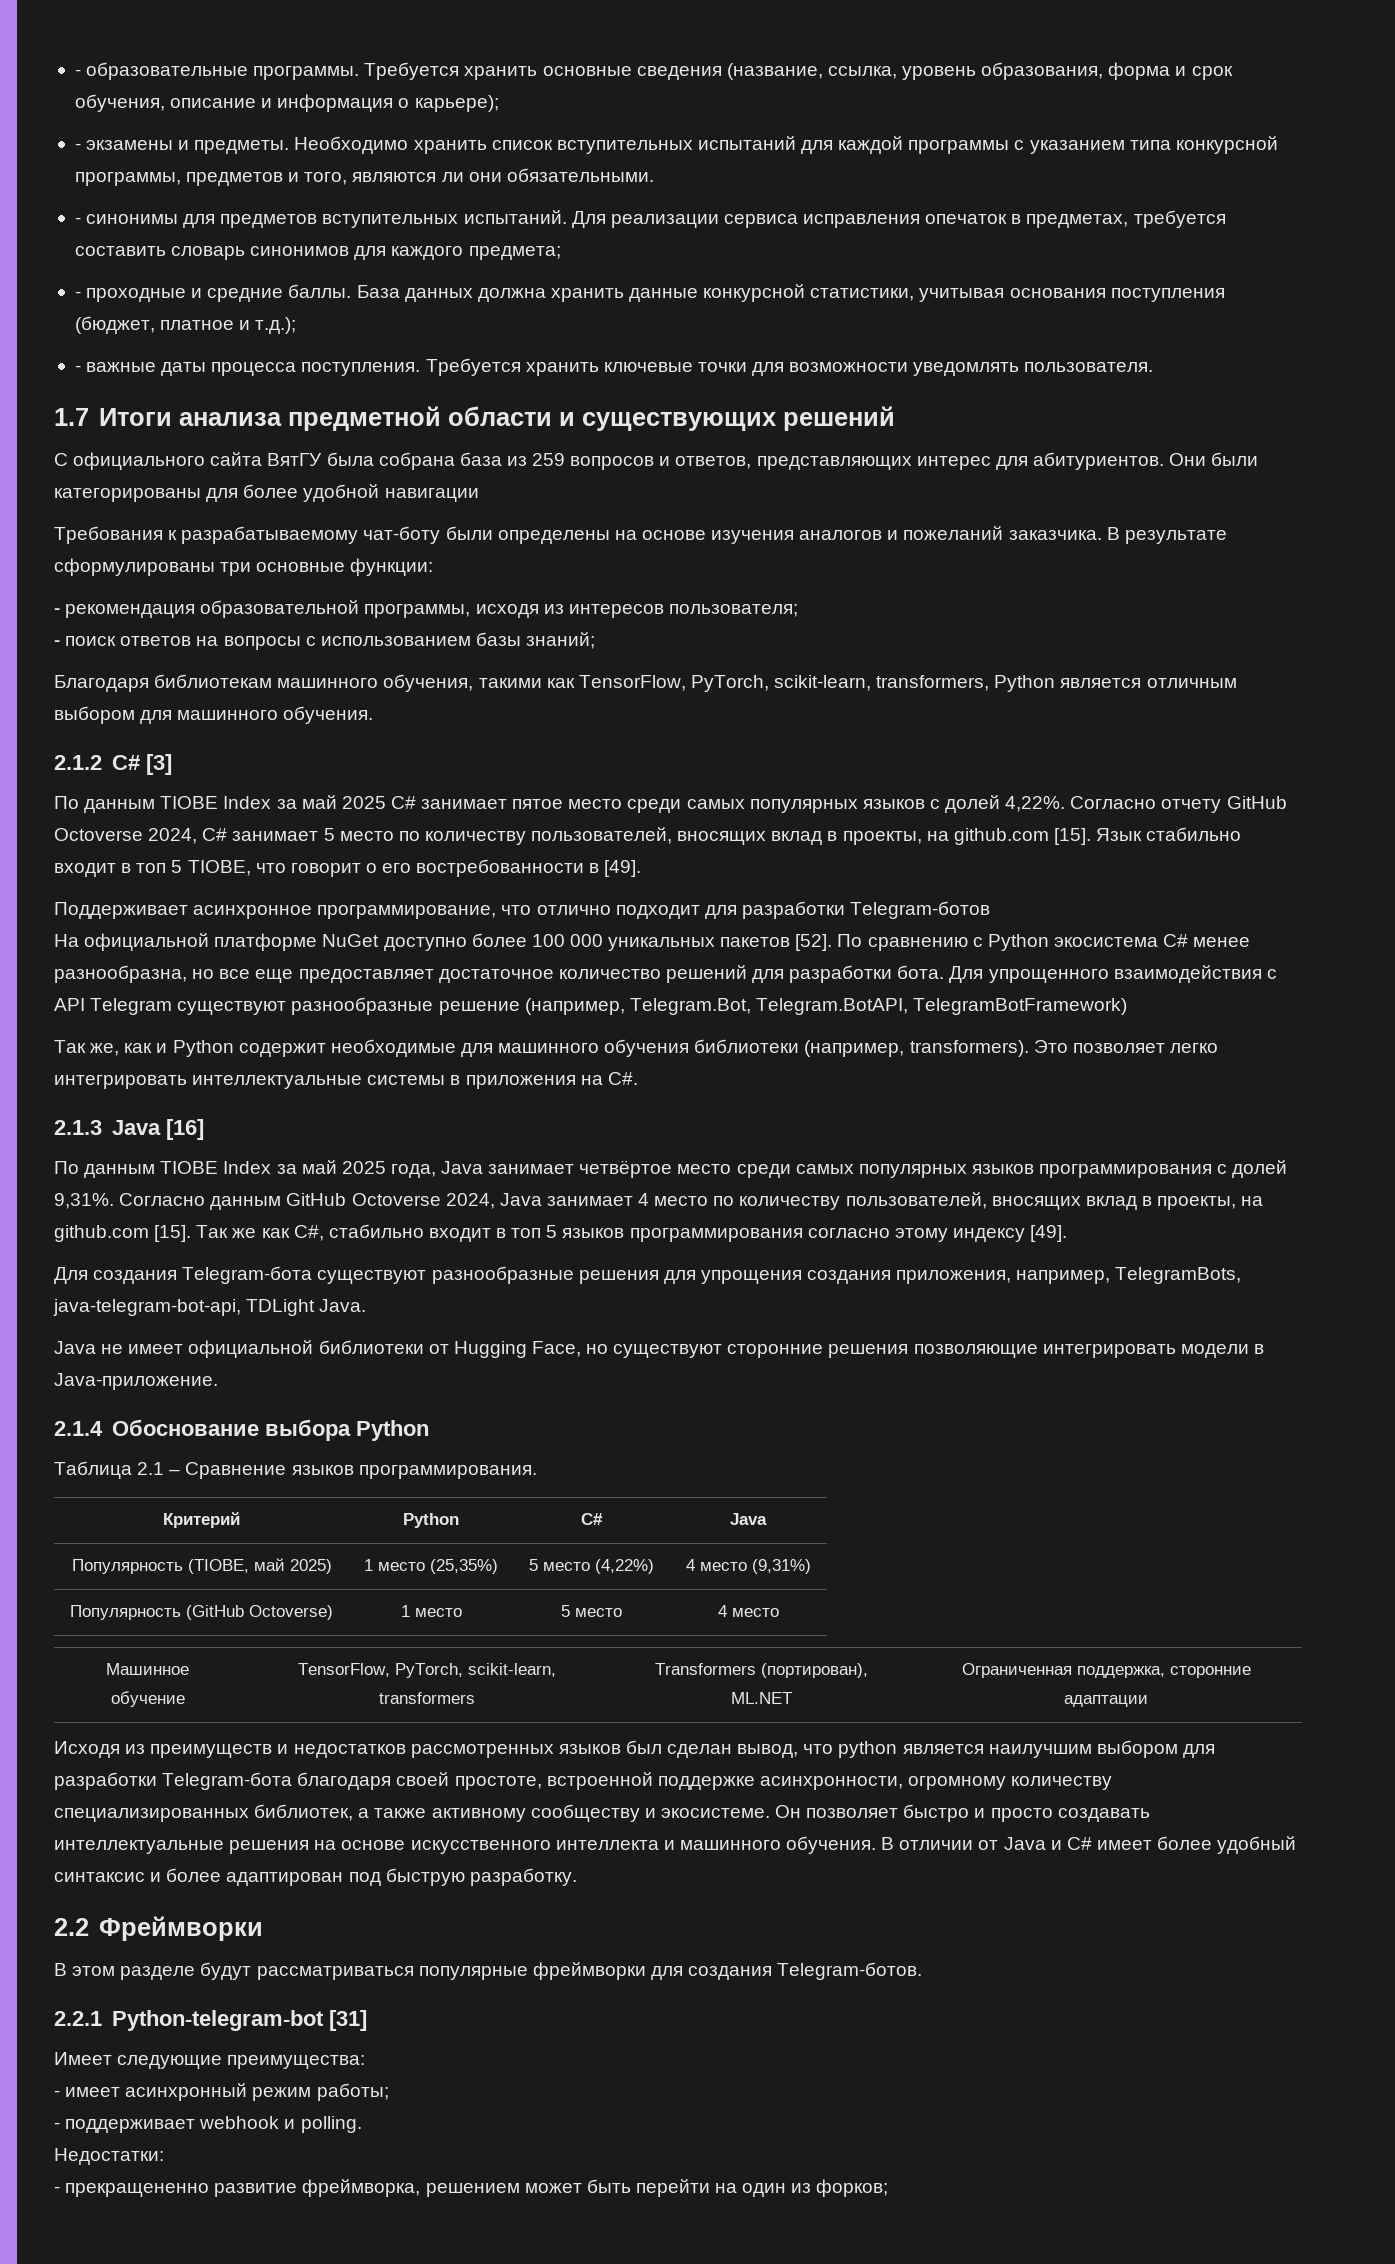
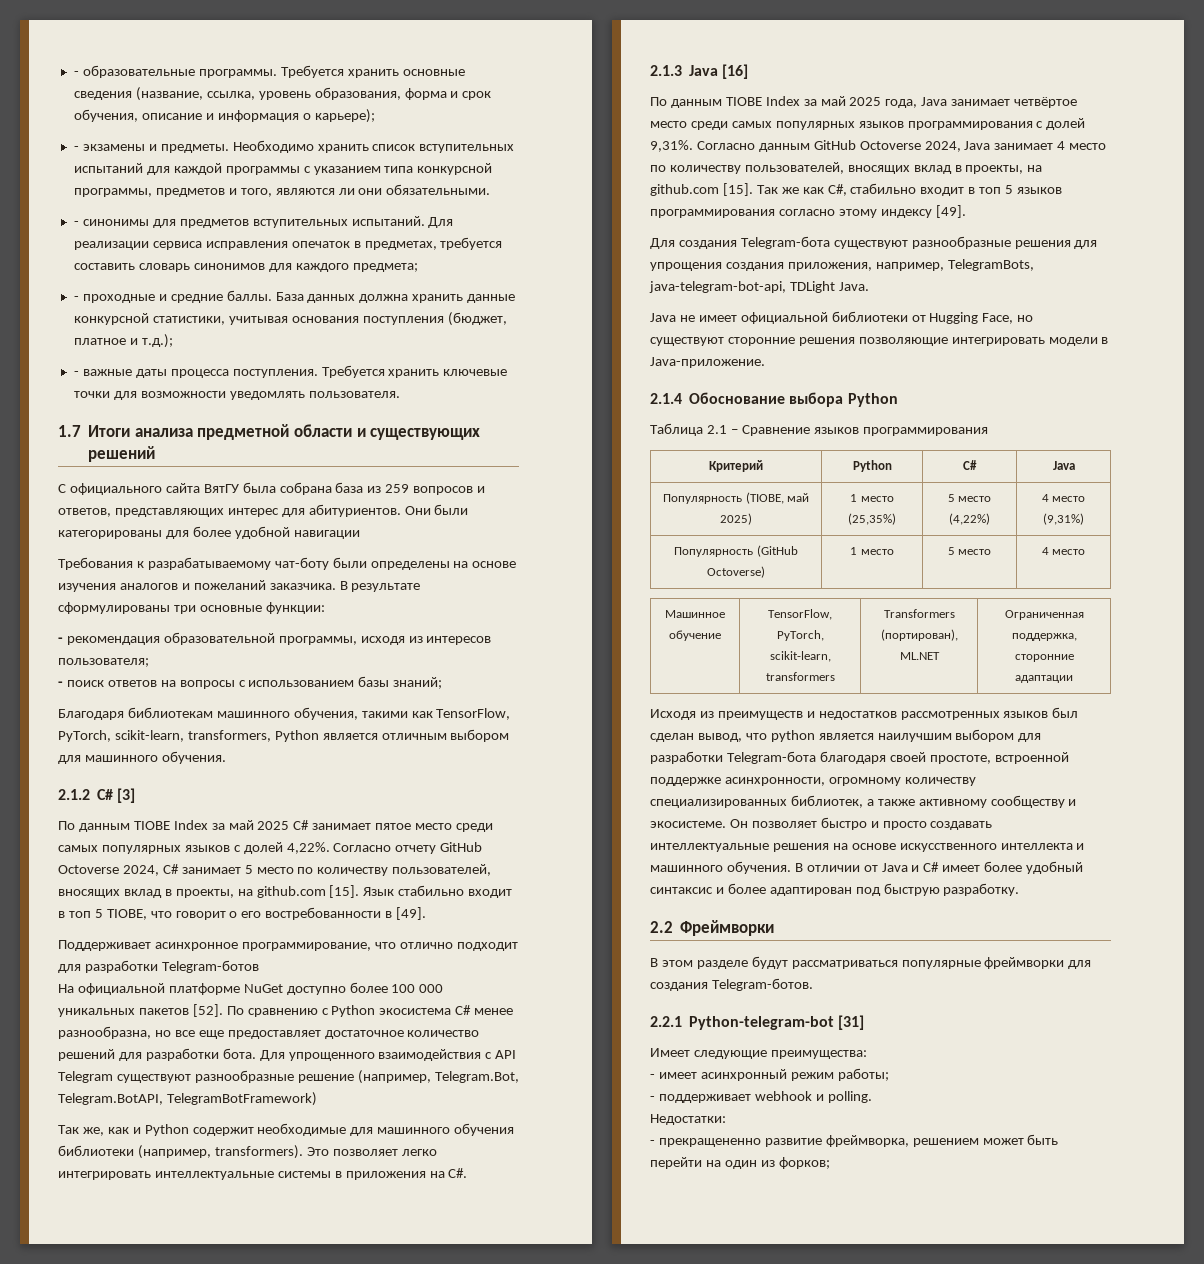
- Таблица 2.1 – Сравнение языков программирования.
+ Таблица 2.1 – Сравнение языков программирования

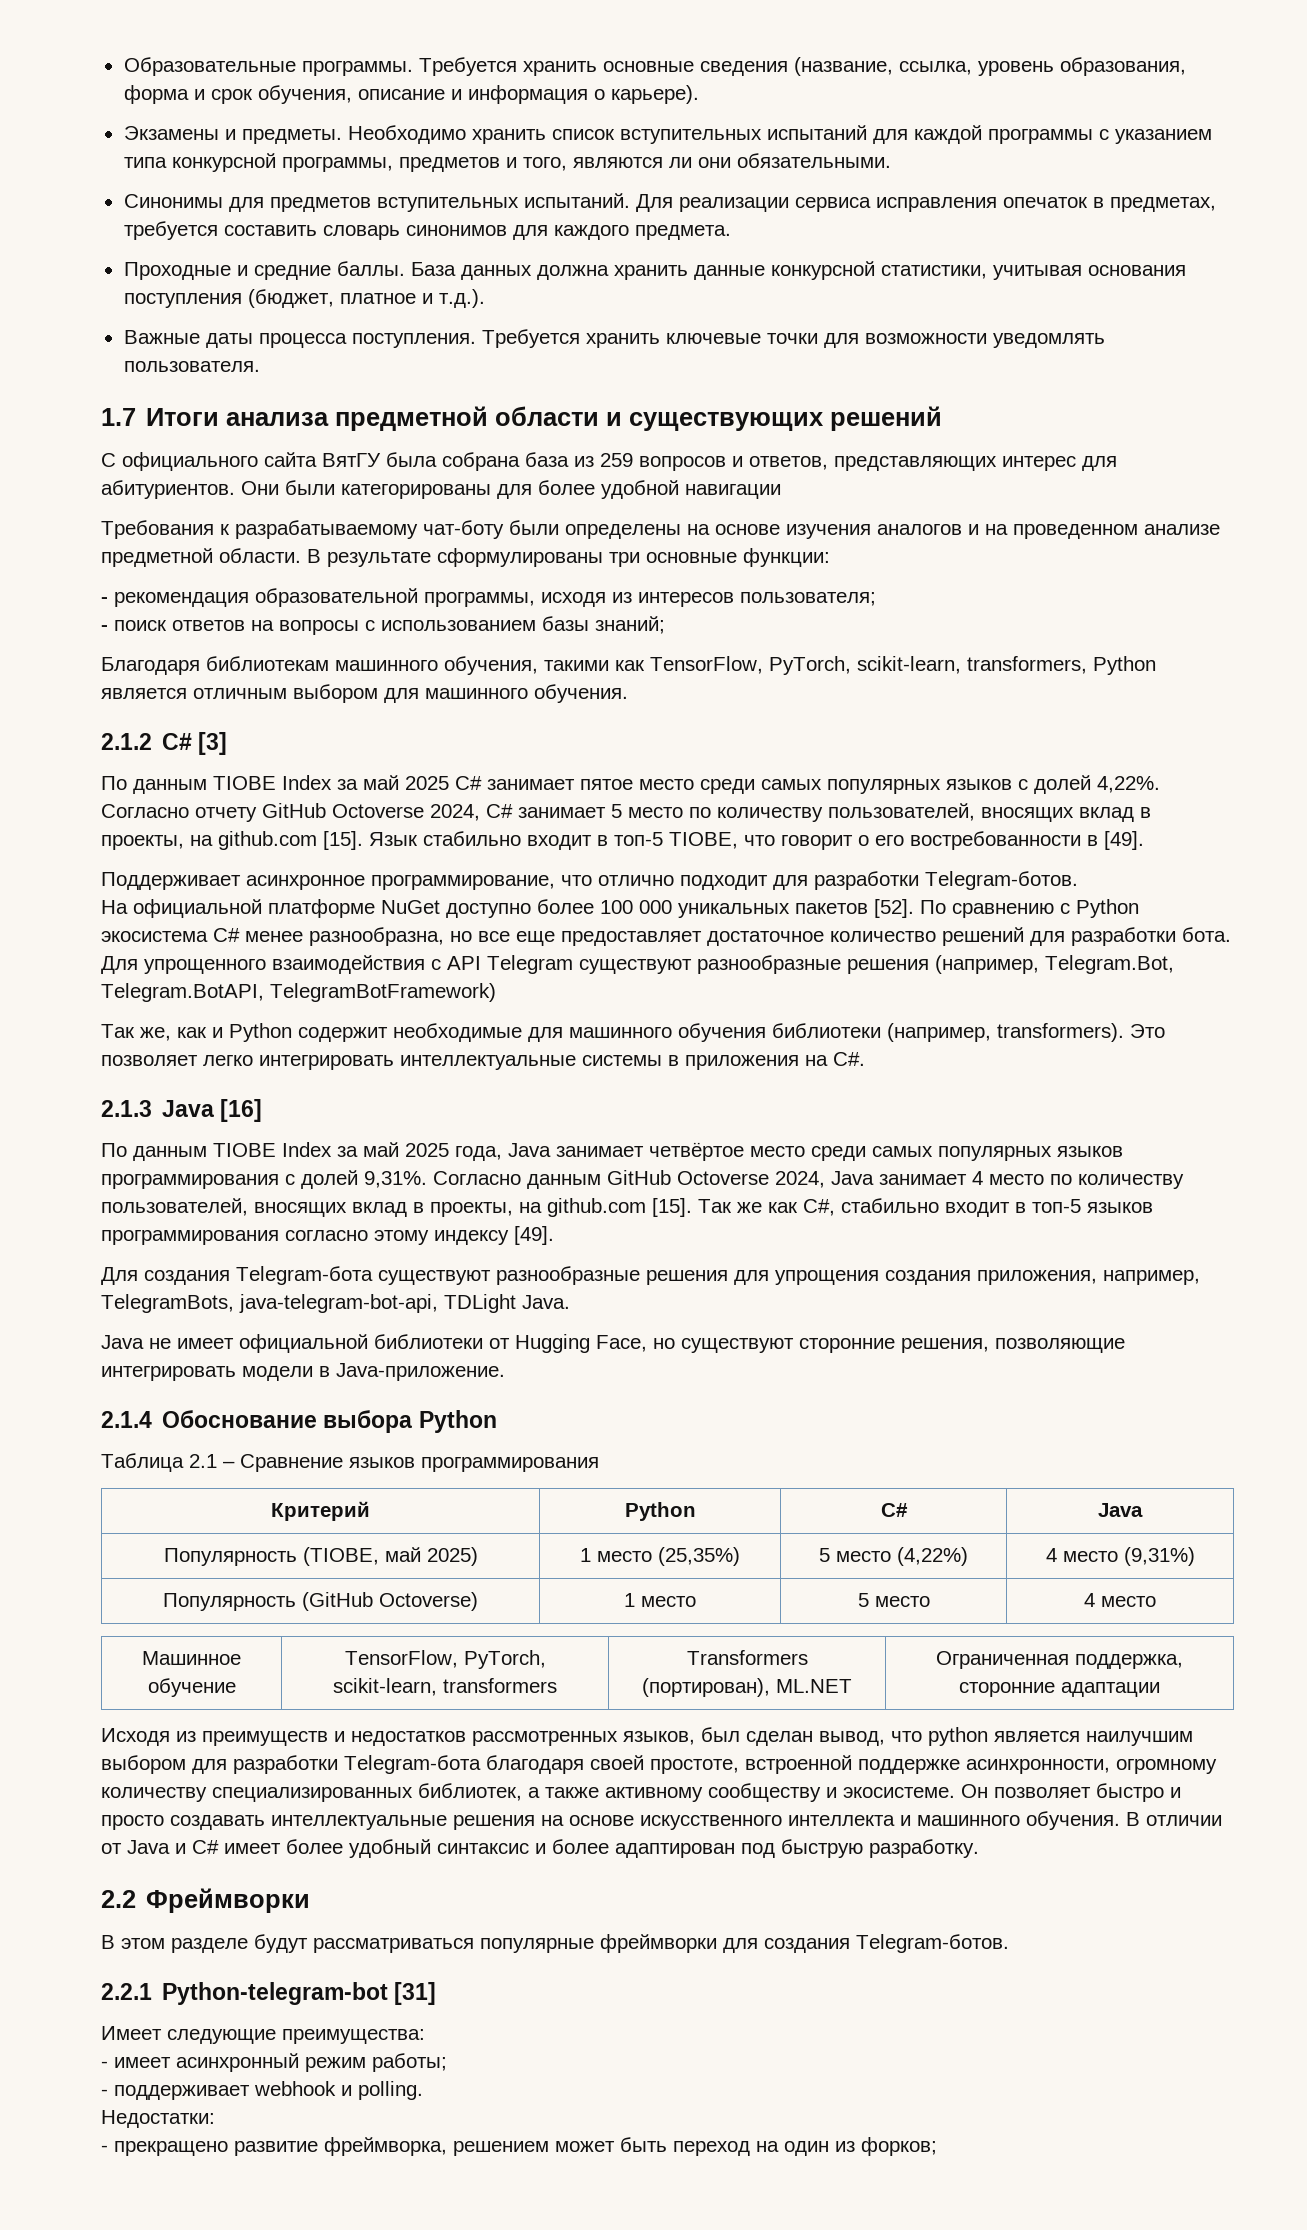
- - образовательные программы.
+ Образовательные программы.
- Требуется хранить основные сведения (название, ссылка, уровень образования, форма и срок обучения, описание и информация о карьере);
- - экзамены и предметы.
+ Требуется хранить основные сведения (название, ссылка, уровень образования, форма и срок обучения, описание и информация о карьере).
+ Экзамены и предметы.
- - синонимы для предметов вступительных испытаний.
+ Синонимы для предметов вступительных испытаний.
- Для реализации сервиса исправления опечаток в предметах, требуется составить словарь синонимов для каждого предмета;
- - проходные и средние баллы.
+ Для реализации сервиса исправления опечаток в предметах, требуется составить словарь синонимов для каждого предмета.
+ Проходные и средние баллы.
- База данных должна хранить данные конкурсной статистики, учитывая основания поступления (бюджет, платное и т.д.);
- - важные даты процесса поступления.
+ База данных должна хранить данные конкурсной статистики, учитывая основания поступления (бюджет, платное и т.д.).
+ Важные даты процесса поступления.
- Требования к разрабатываемому чат-боту были определены на основе изучения аналогов и пожеланий заказчика.
+ Требования к разрабатываемому чат-боту были определены на основе изучения аналогов и на проведенном анализе предметной области.
- Язык стабильно входит в топ 5 TIOBE, что говорит о его востребованности в [49].
+ Язык стабильно входит в топ-5 TIOBE, что говорит о его востребованности в [49].
- Поддерживает асинхронное программирование, что отлично подходит для разработки Telegram-ботов
+ Поддерживает асинхронное программирование, что отлично подходит для разработки Telegram-ботов.
- Для упрощенного взаимодействия с API Telegram существуют разнообразные решение (например, Telegram.Bot, Telegram.BotAPI, TelegramBotFramework)
+ Для упрощенного взаимодействия с API Telegram существуют разнообразные решения (например, Telegram.Bot, Telegram.BotAPI, TelegramBotFramework)
- Так же как C#, стабильно входит в топ 5 языков программирования согласно этому индексу [49].
+ Так же как C#, стабильно входит в топ-5 языков программирования согласно этому индексу [49].
- Java не имеет официальной библиотеки от Hugging Face, но существуют сторонние решения позволяющие интегрировать модели в Java-приложение.
+ Java не имеет официальной библиотеки от Hugging Face, но существуют сторонние решения, позволяющие интегрировать модели в Java-приложение.
- Исходя из преимуществ и недостатков рассмотренных языков был сделан вывод, что python является наилучшим выбором для разработки Telegram-бота благодаря своей простоте, встроенной поддержке асинхронности, огромному количеству специализированных библиотек, а также активному сообществу и экосистеме.
+ Исходя из преимуществ и недостатков рассмотренных языков, был сделан вывод, что python является наилучшим выбором для разработки Telegram-бота благодаря своей простоте, встроенной поддержке асинхронности, огромному количеству специализированных библиотек, а также активному сообществу и экосистеме.
- - прекращененно развитие фреймворка, решением может быть перейти на один из форков;
+ - прекращено развитие фреймворка, решением может быть переход на один из форков;

